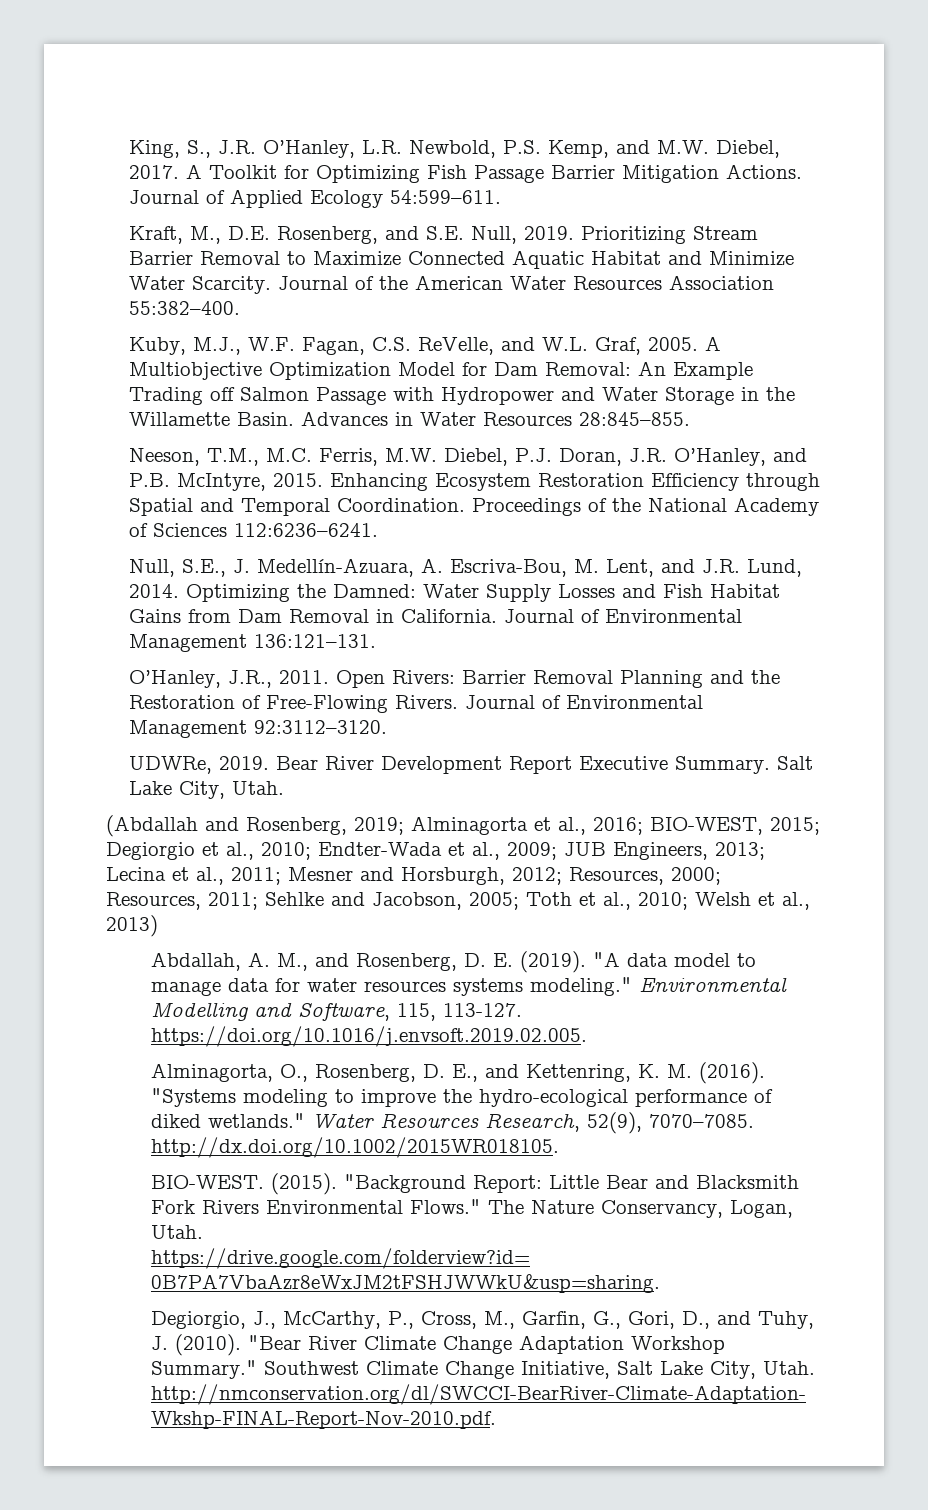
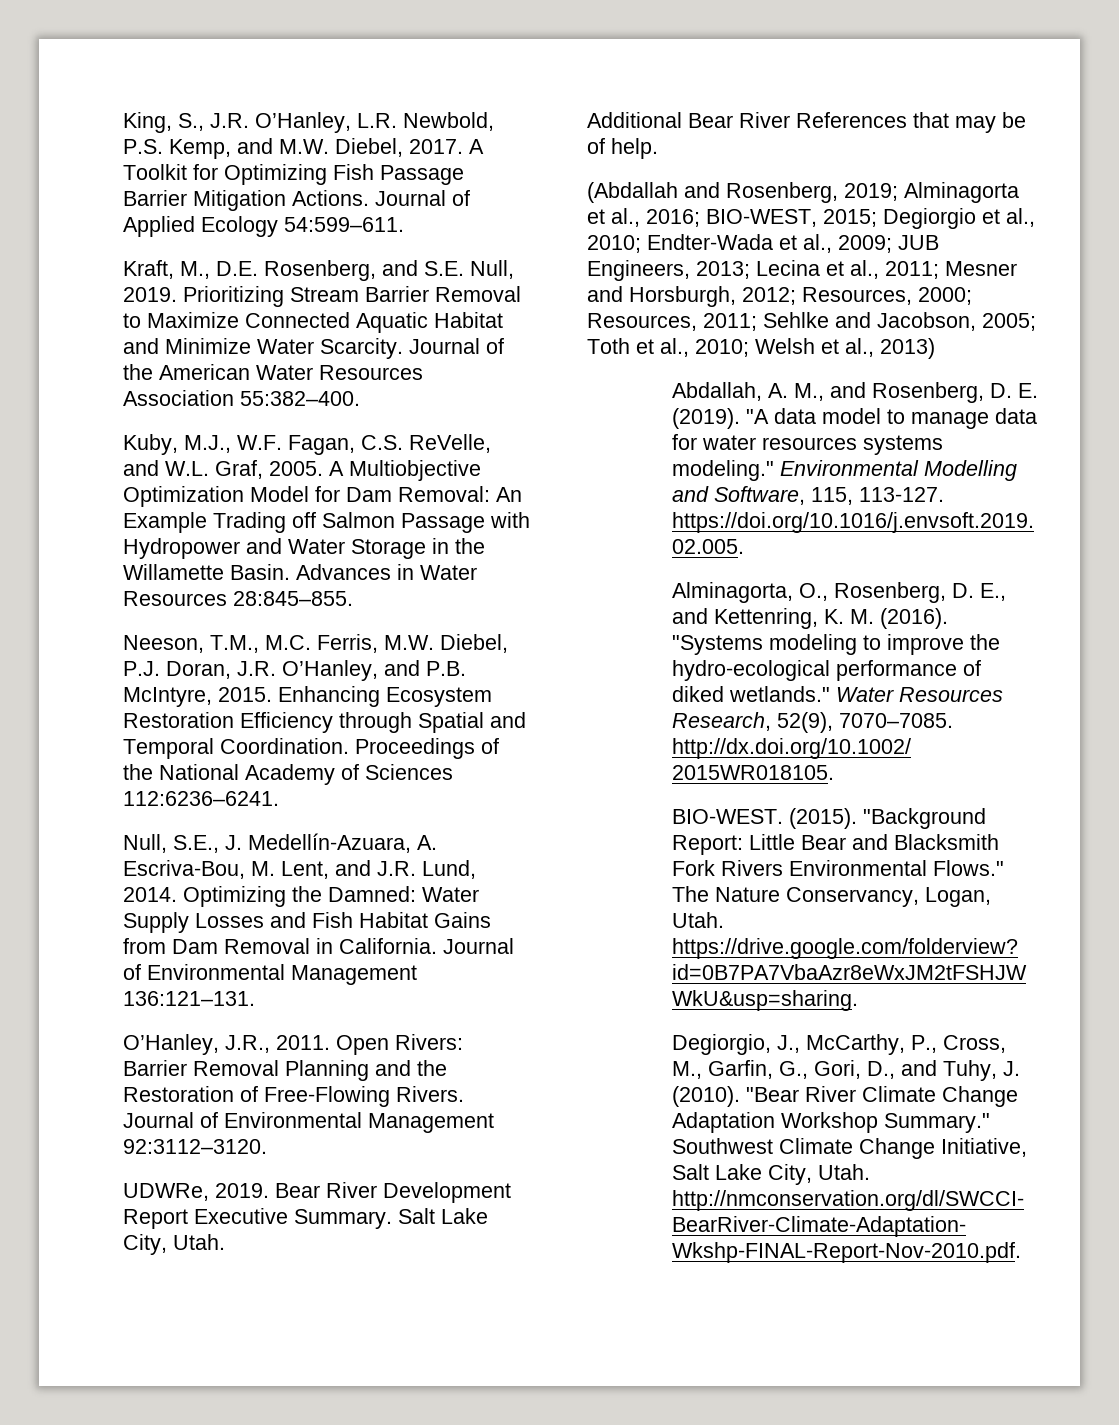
+ Additional Bear River References that may be of help.

